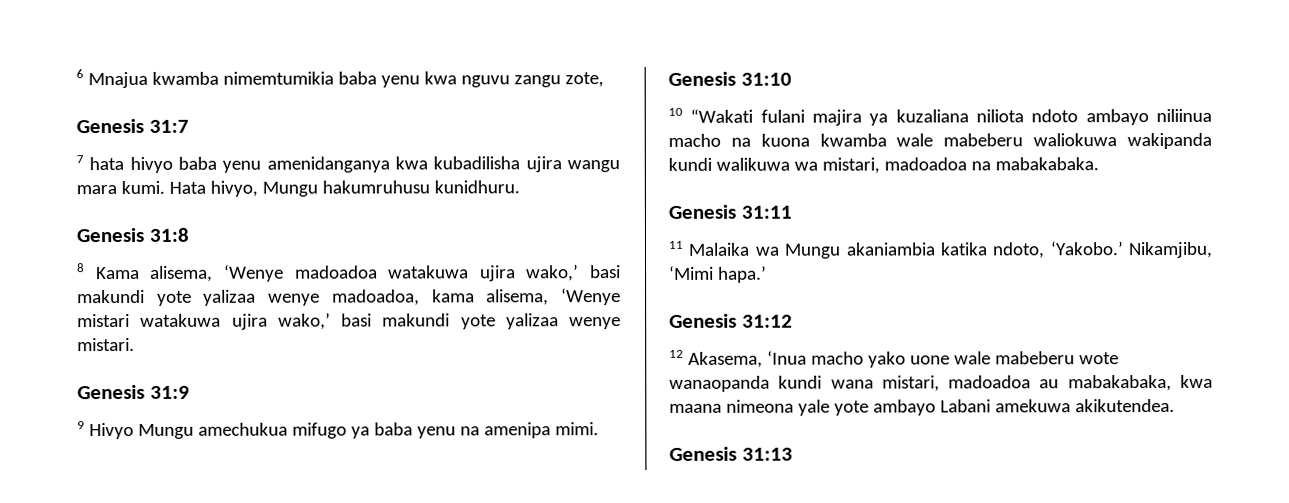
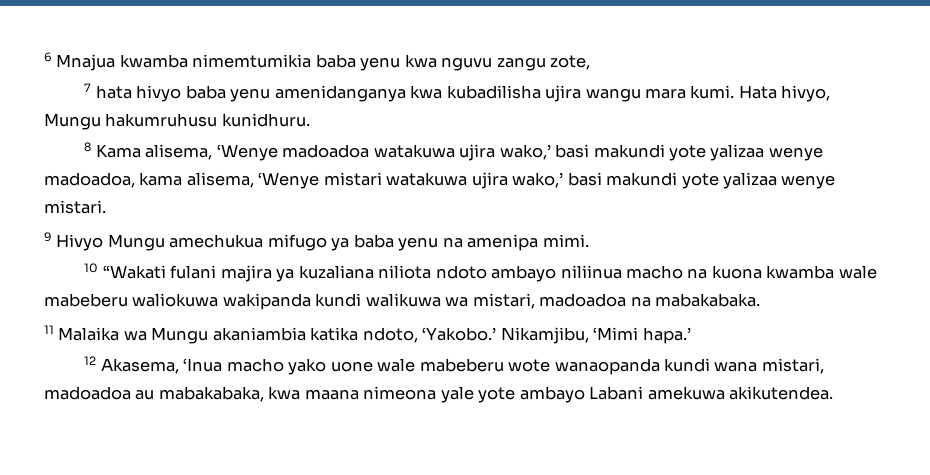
- Genesis 31:7
- Genesis 31:8
- Genesis 31:9
- Genesis 31:10
- Genesis 31:11
- Genesis 31:12
- Genesis 31:13

